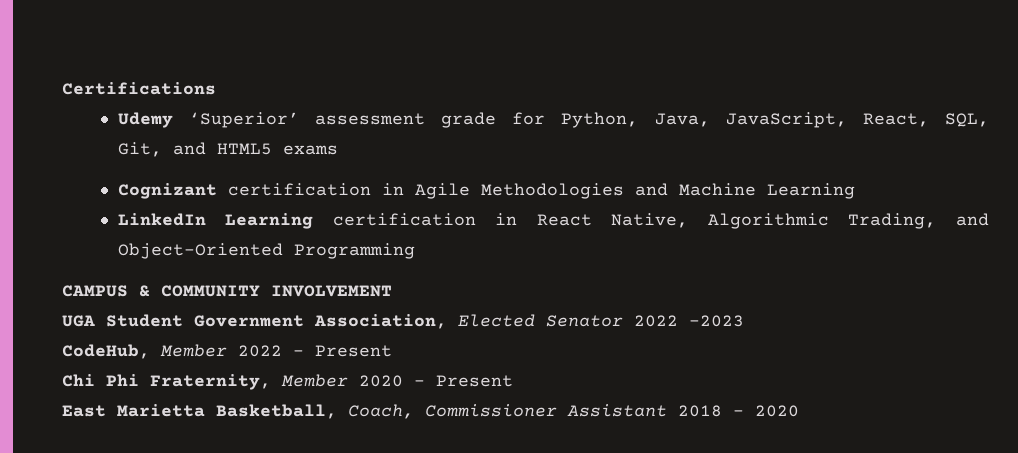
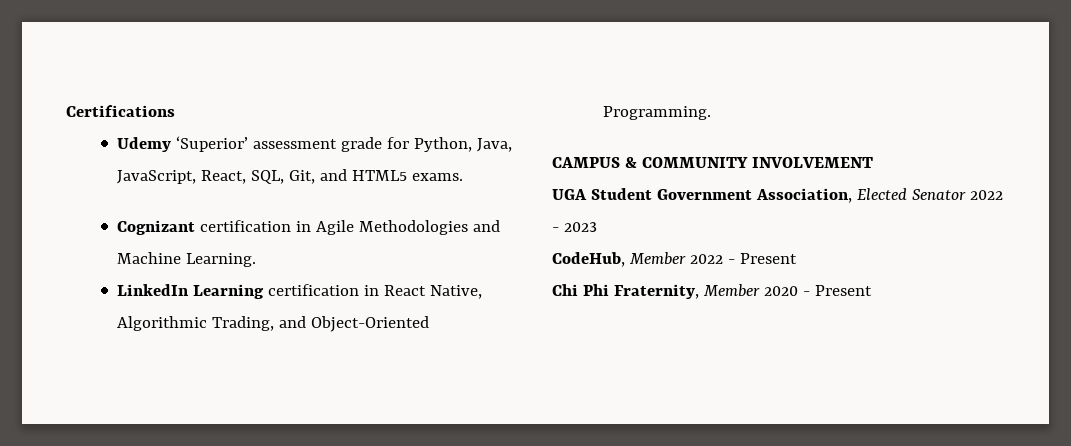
- Udemy ‘Superior’ assessment grade for Python, Java, JavaScript, React, SQL, Git, and HTML5 exams
+ Udemy ‘Superior’ assessment grade for Python, Java, JavaScript, React, SQL, Git, and HTML5 exams.
- Cognizant certification in Agile Methodologies and Machine Learning
+ Cognizant certification in Agile Methodologies and Machine Learning.
- LinkedIn Learning certification in React Native, Algorithmic Trading, and Object-Oriented Programming
+ LinkedIn Learning certification in React Native, Algorithmic Trading, and Object-Oriented Programming.
- UGA Student Government Association, Elected Senator 2022 –2023
+ UGA Student Government Association, Elected Senator 2022 - 2023
- East Marietta Basketball, Coach, Commissioner Assistant 2018 - 2020

